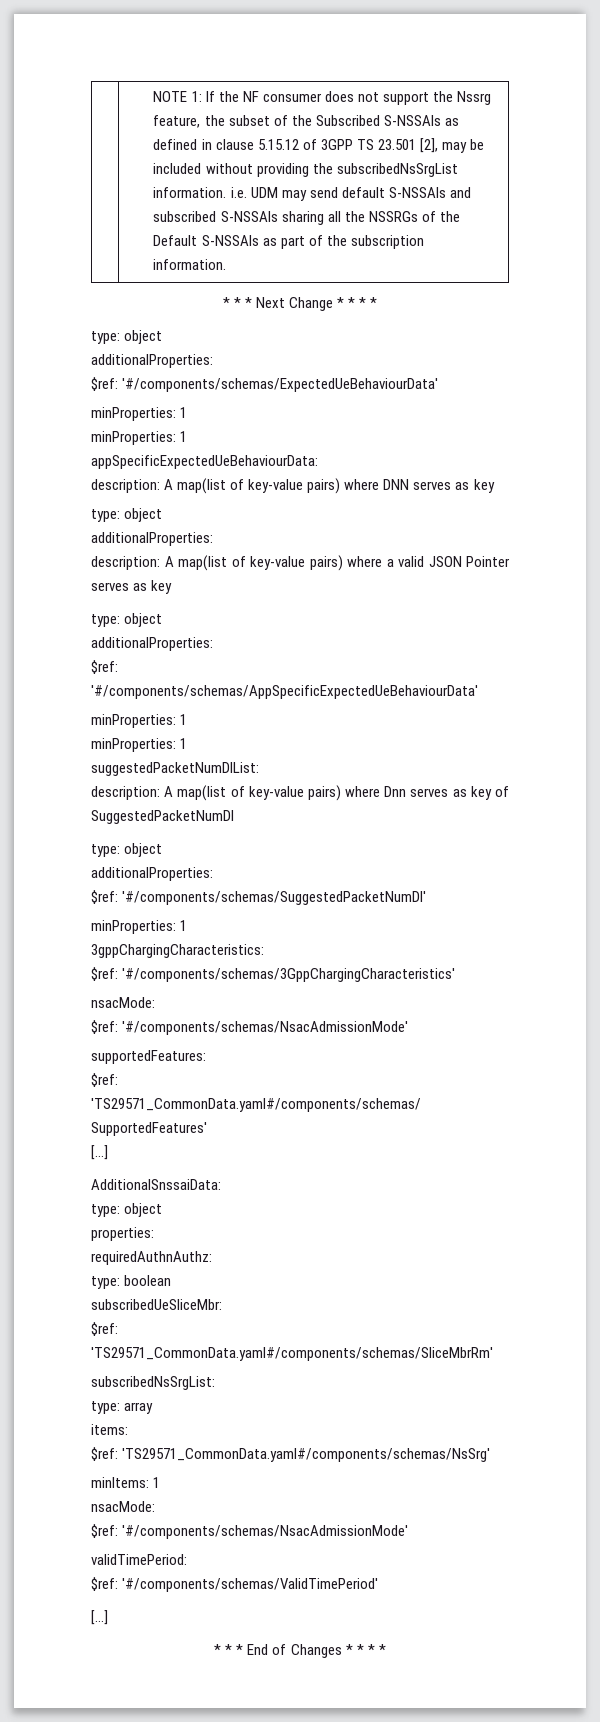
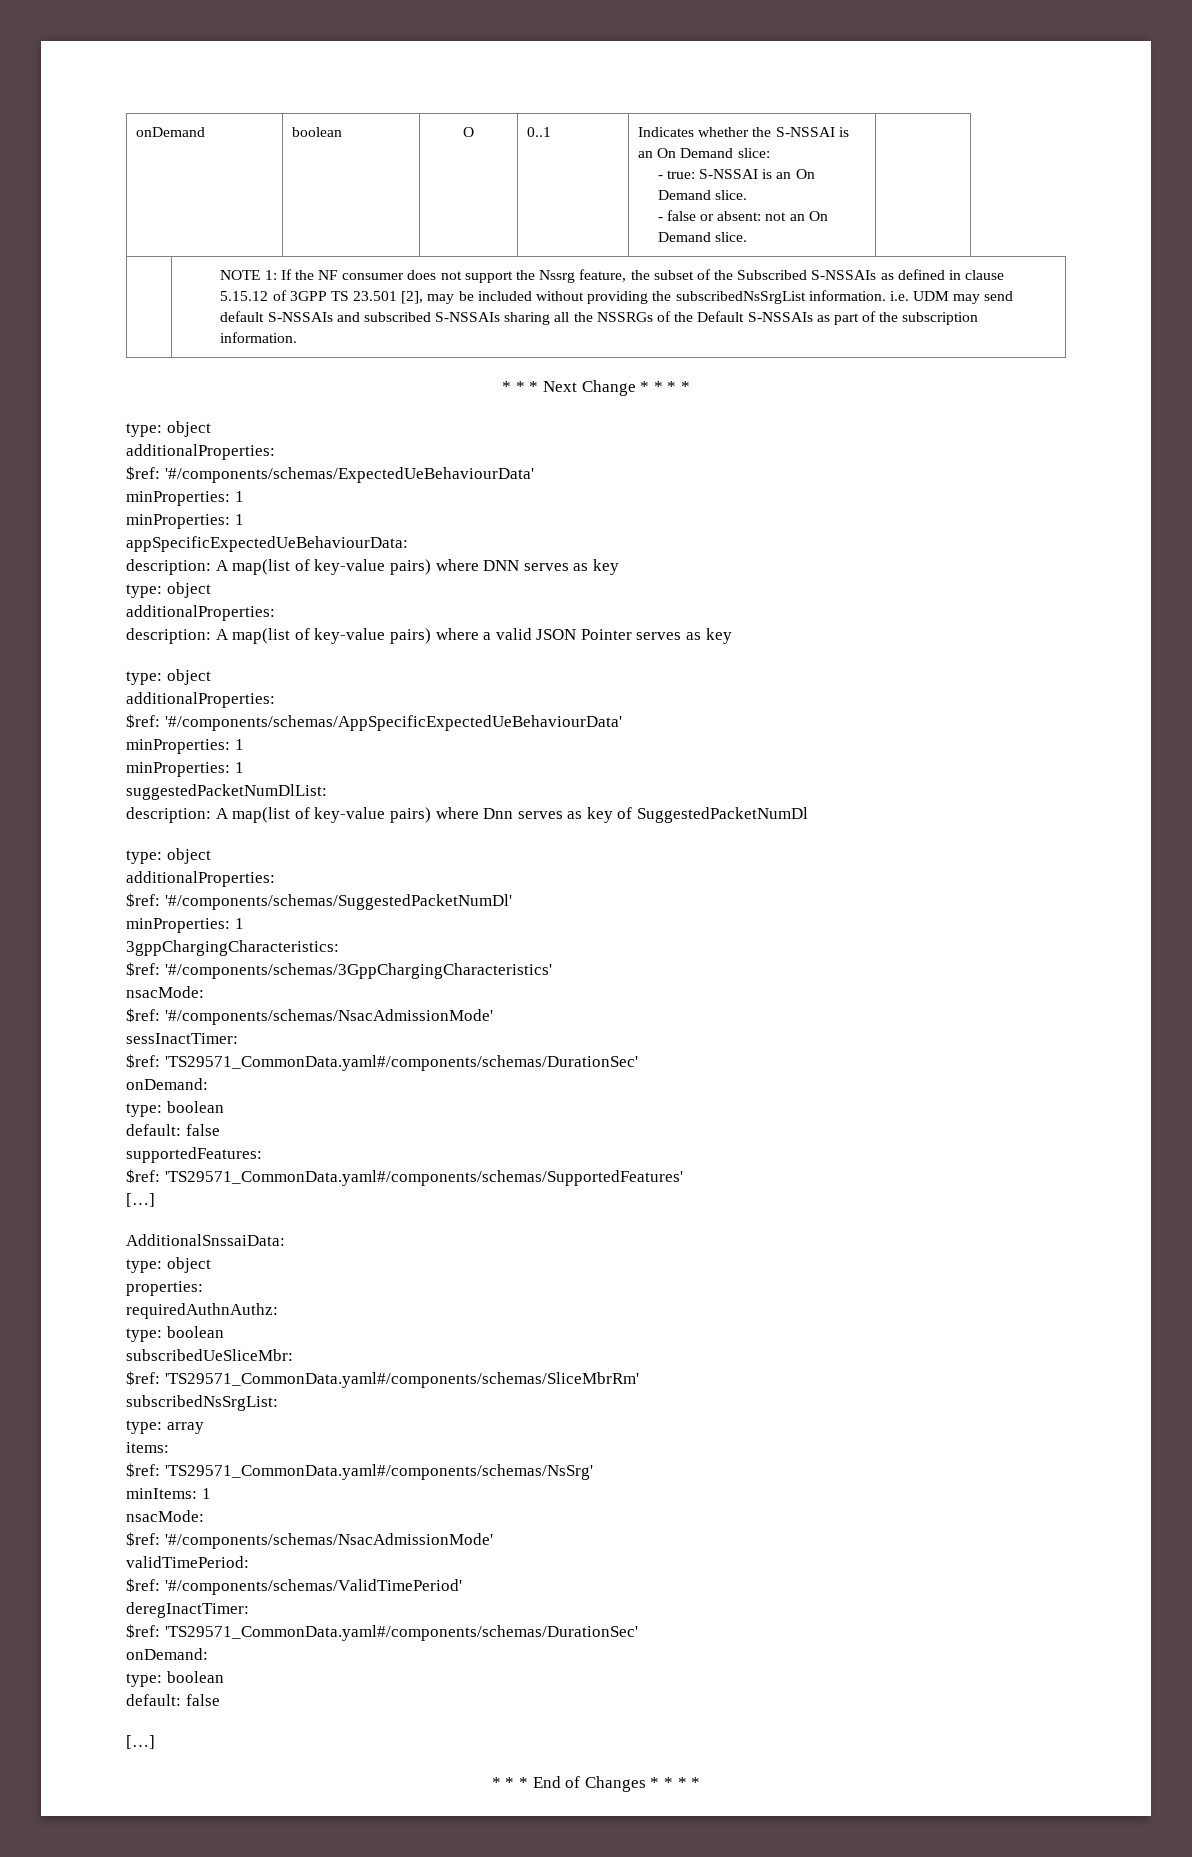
+ onDemand | boolean | O | 0..1 | Indicates whether the S-NSSAI is an On Demand slice:
+ - true: S-NSSAI is an On Demand slice.
+ - false or absent: not an On Demand slice.
+ sessInactTimer:
+ $ref: 'TS29571_CommonData.yaml#/components/schemas/DurationSec'
+ onDemand:
+ type: boolean
+ default: false
+ deregInactTimer:
+ $ref: 'TS29571_CommonData.yaml#/components/schemas/DurationSec'
+ onDemand:
+ type: boolean
+ default: false

